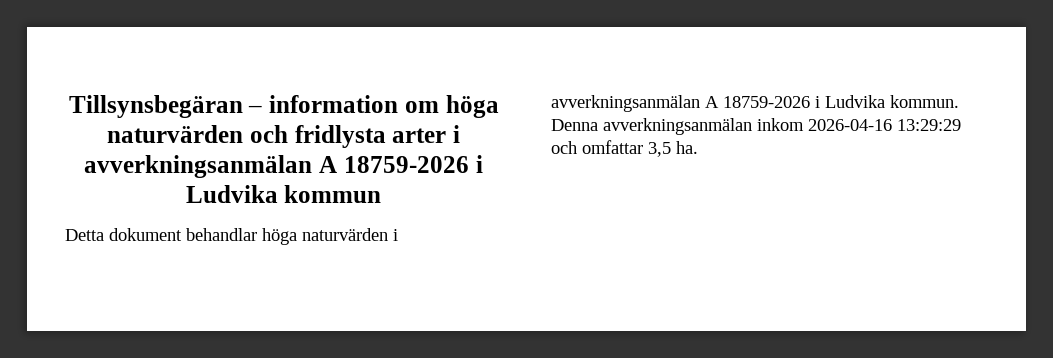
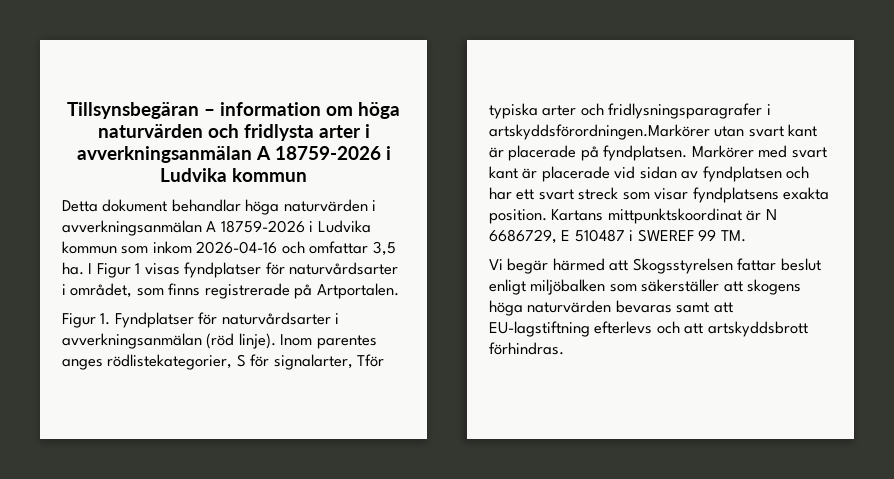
- Detta dokument behandlar höga naturvärden i avverkningsanmälan A 18759-2026 i Ludvika kommun. Denna avverkningsanmälan inkom 2026-04-16 13:29:29 och omfattar 3,5 ha.
+ Detta dokument behandlar höga naturvärden i avverkningsanmälan A 18759-2026 i Ludvika kommun som inkom 2026-04-16 och omfattar 3,5 ha.
+ I Figur 1 visas fyndplatser för naturvårdsarter i området, som finns registrerade på Artportalen.
+ Figur 1. Fyndplatser för naturvårdsarter i avverkningsanmälan (röd linje). Inom parentes anges rödlistekategorier, S för signalarter, Tför typiska arter och fridlysningsparagrafer i artskyddsförordningen.Markörer utan svart kant är placerade på fyndplatsen. Markörer med svart kant är placerade vid sidan av fyndplatsen och har ett svart streck som visar fyndplatsens exakta position. Kartans mittpunktskoordinat är N 6686729, E 510487 i SWEREF 99 TM.
+ Vi begär härmed att Skogsstyrelsen fattar beslut enligt miljöbalken som säkerställer att skogens höga naturvärden bevaras samt att EU-lagstiftning efterlevs och att artskyddsbrott förhindras.

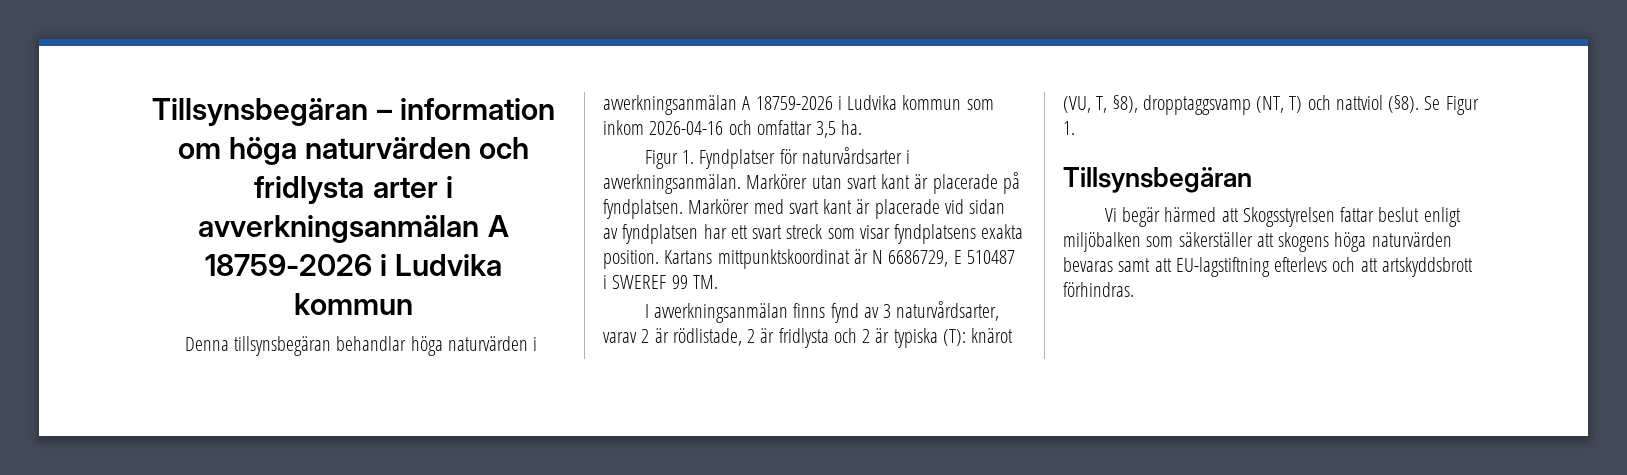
- Detta dokument behandlar höga naturvärden i avverkningsanmälan A 18759-2026 i Ludvika kommun som inkom 2026-04-16 och omfattar 3,5 ha. I Figur 1 visas fyndplatser för naturvårdsarter i området, som finns registrerade på Artportalen.
+ Denna tillsynsbegäran behandlar höga naturvärden i avverkningsanmälan A 18759-2026 i Ludvika kommun som inkom 2026-04-16 och omfattar 3,5 ha.
- Figur 1. Fyndplatser för naturvårdsarter i avverkningsanmälan (röd linje). Inom parentes anges rödlistekategorier, S för signalarter, Tför typiska arter och fridlysningsparagrafer i artskyddsförordningen.Markörer utan svart kant är placerade på fyndplatsen.
+ Figur 1. Fyndplatser för naturvårdsarter i avverkningsanmälan. Markörer utan svart kant är placerade på fyndplatsen.
- Markörer med svart kant är placerade vid sidan av fyndplatsen och har ett svart streck som visar fyndplatsens exakta position.
+ Markörer med svart kant är placerade vid sidan av fyndplatsen har ett svart streck som visar fyndplatsens exakta position.
+ I avverkningsanmälan finns fynd av 3 naturvårdsarter, varav 2 är rödlistade, 2 är fridlysta och 2 är typiska (T): knärot (VU, T, §8), dropptaggsvamp (NT, T) och nattviol (§8). Se Figur 1.
+ Tillsynsbegäran

